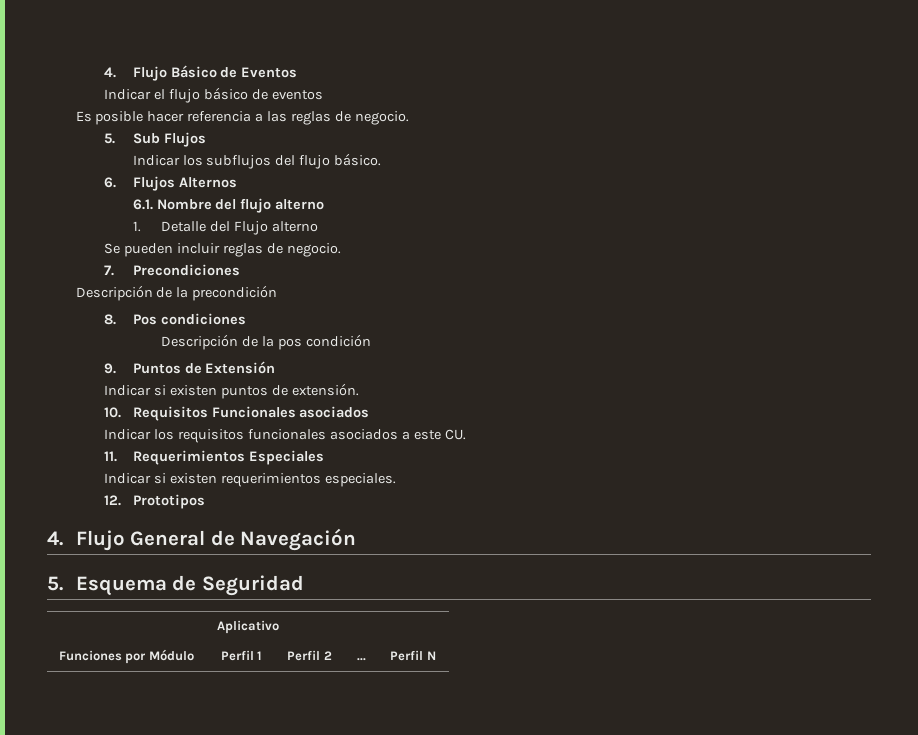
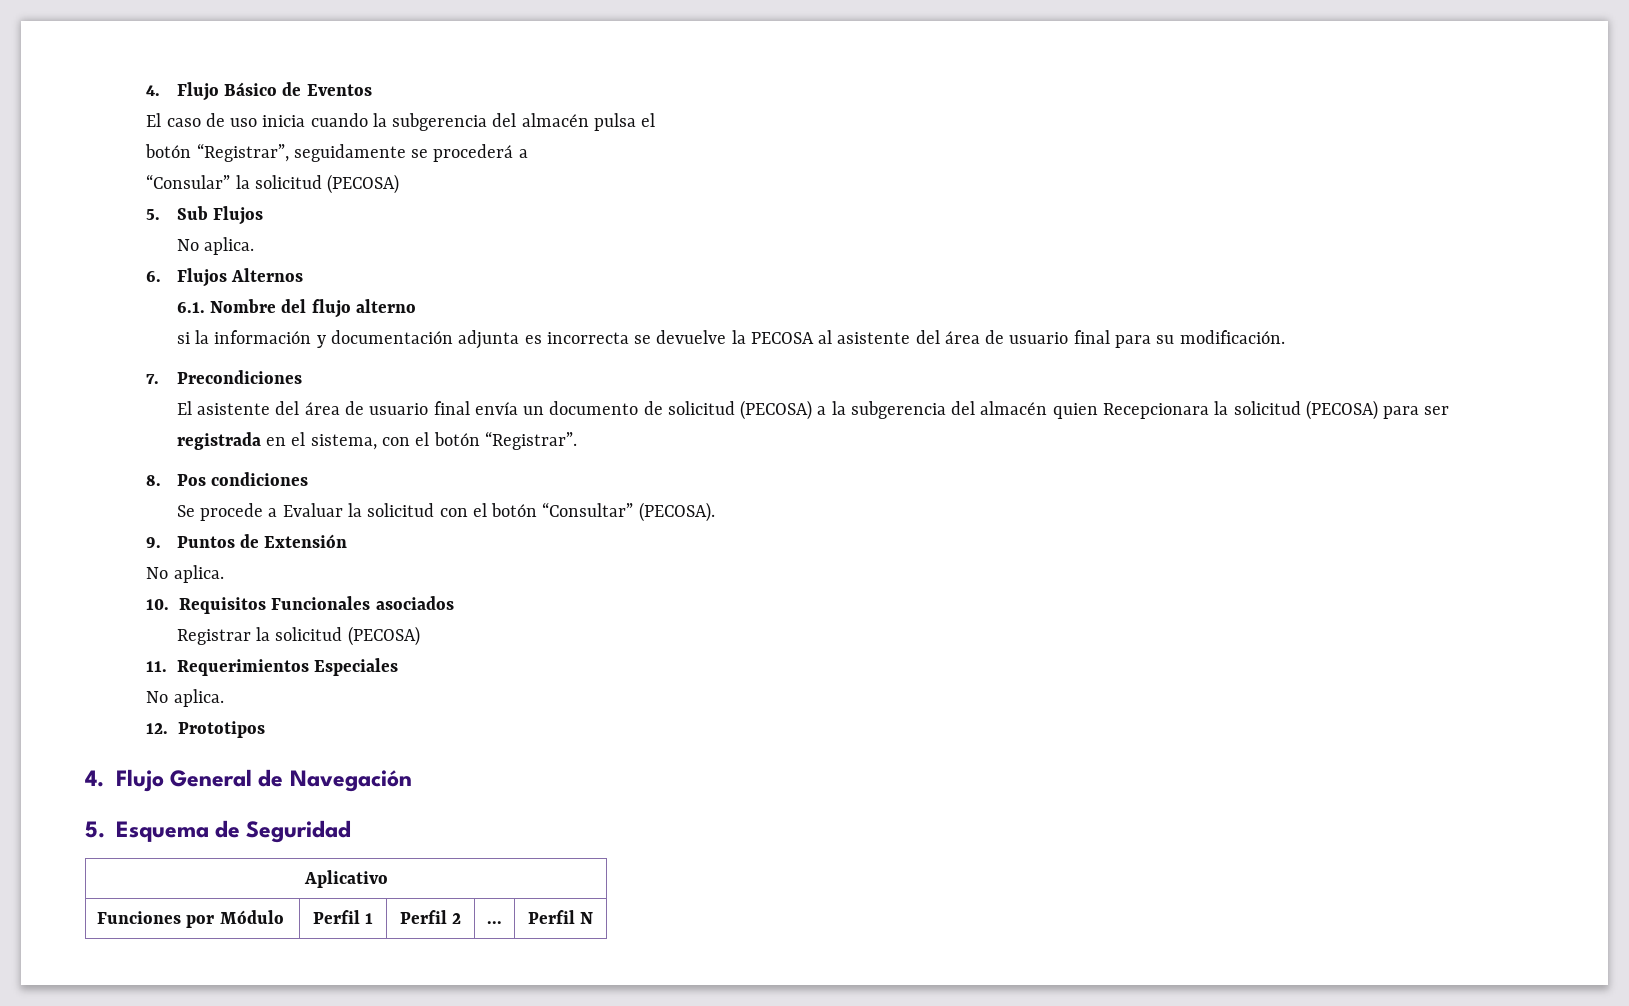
- Indicar el flujo básico de eventos
- Es posible hacer referencia a las reglas de negocio.
+ El caso de uso inicia cuando la subgerencia del almacén pulsa el
+ botón “Registrar”, seguidamente se procederá a
+ “Consular” la solicitud (PECOSA)
  5. Sub Flujos
- Indicar los subflujos del flujo básico.
+ No aplica.
- 1. Detalle del Flujo alterno
- Se pueden incluir reglas de negocio.
+ si la información y documentación adjunta es incorrecta se devuelve la PECOSA al asistente del área de usuario final para su modificación.
  7. Precondiciones
- Descripción de la precondición
+ El asistente del área de usuario final envía un documento de solicitud (PECOSA) a la subgerencia del almacén quien Recepcionara la solicitud (PECOSA) para ser registrada en el sistema, con el botón “Registrar”.
  8. Pos condiciones
- Descripción de la pos condición
+ Se procede a Evaluar la solicitud con el botón “Consultar” (PECOSA).
  9. Puntos de Extensión
- Indicar si existen puntos de extensión.
+ No aplica.
  10. Requisitos Funcionales asociados
- Indicar los requisitos funcionales asociados a este CU.
+ Registrar la solicitud (PECOSA)
  11. Requerimientos Especiales
- Indicar si existen requerimientos especiales.
+ No aplica.

